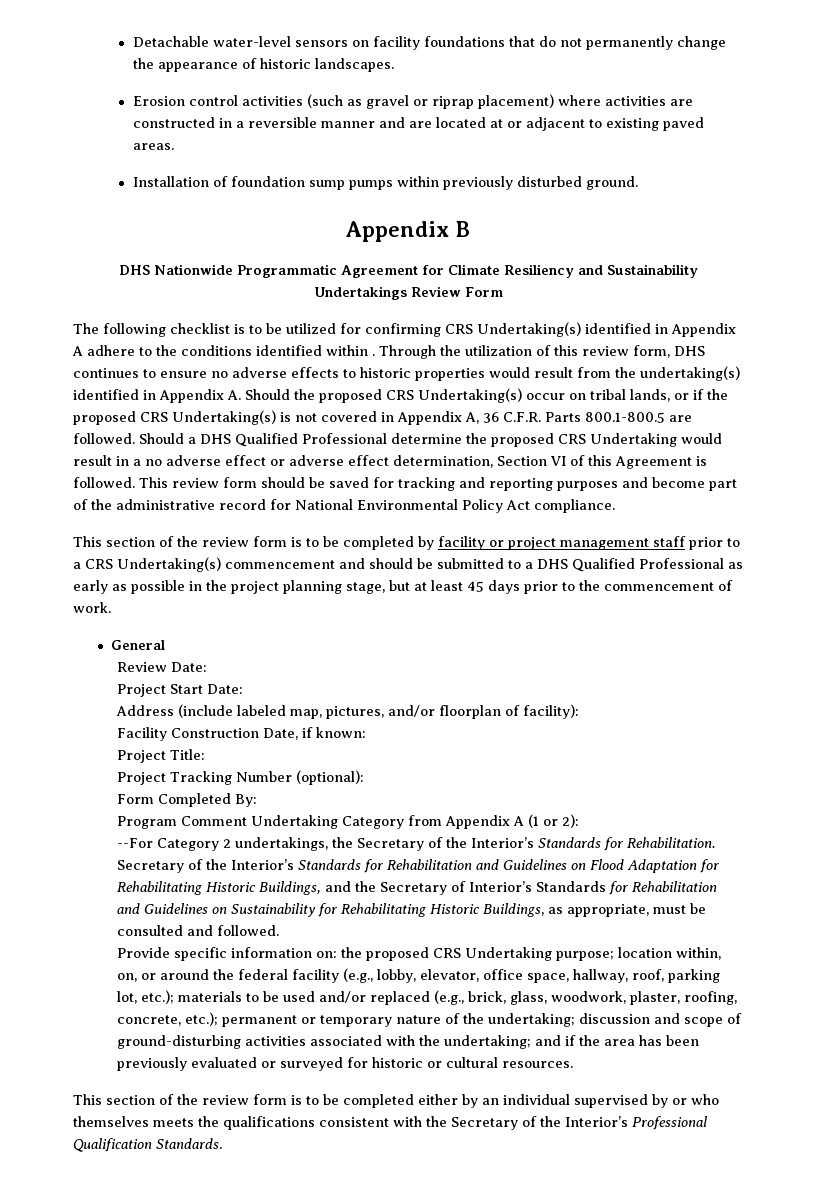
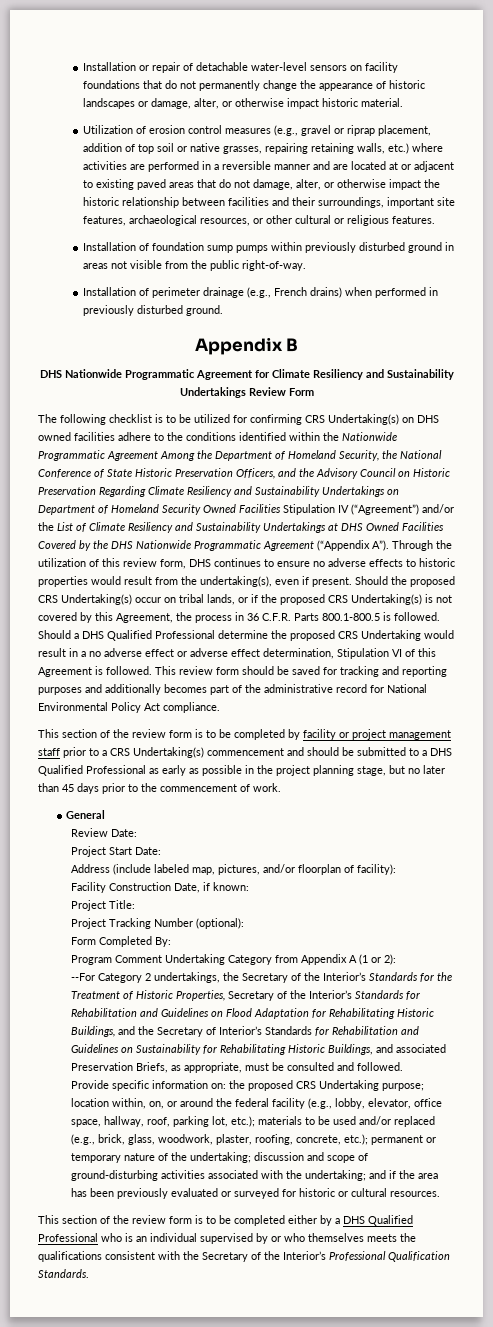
- Detachable water-level sensors on facility foundations that do not permanently change the appearance of historic landscapes.
- Erosion control activities (such as gravel or riprap placement) where activities are constructed in a reversible manner and are located at or adjacent to existing paved areas.
+ Installation or repair of detachable water-level sensors on facility foundations that do not permanently change the appearance of historic landscapes or damage, alter, or otherwise impact historic material.
+ Utilization of erosion control measures (e.g., gravel or riprap placement, addition of top soil or native grasses, repairing retaining walls, etc.) where activities are performed in a reversible manner and are located at or adjacent to existing paved areas that do not damage, alter, or otherwise impact the historic relationship between facilities and their surroundings, important site features, archaeological resources, or other cultural or religious features.
- Installation of foundation sump pumps within previously disturbed ground.
+ Installation of foundation sump pumps within previously disturbed ground in areas not visible from the public right-of-way.
+ Installation of perimeter drainage (e.g., French drains) when performed in previously disturbed ground.
- The following checklist is to be utilized for confirming CRS Undertaking(s) identified in Appendix A adhere to the conditions identified within . Through the utilization of this review form, DHS continues to ensure no adverse effects to historic properties would result from the undertaking(s) identified in Appendix A. Should the proposed CRS Undertaking(s) occur on tribal lands, or if the proposed CRS Undertaking(s) is not covered in Appendix A, 36 C.F.R. Parts 800.1-800.5 are followed.
+ The following checklist is to be utilized for confirming CRS Undertaking(s) on DHS owned facilities adhere to the conditions identified within the Nationwide Programmatic Agreement Among the Department of Homeland Security, the National Conference of State Historic Preservation Officers, and the Advisory Council on Historic Preservation Regarding Climate Resiliency and Sustainability Undertakings on Department of Homeland Security Owned Facilities Stipulation IV (“Agreement”) and/or the List of Climate Resiliency and Sustainability Undertakings at DHS Owned Facilities Covered by the DHS Nationwide Programmatic Agreement (“Appendix A”). Through the utilization of this review form, DHS continues to ensure no adverse effects to historic properties would result from the undertaking(s), even if present. Should the proposed CRS Undertaking(s) occur on tribal lands, or if the proposed CRS Undertaking(s) is not covered by this Agreement, the process in 36 C.F.R. Parts 800.1-800.5 is followed.
- Should a DHS Qualified Professional determine the proposed CRS Undertaking would result in a no adverse effect or adverse effect determination, Section VI of this Agreement is followed.
+ Should a DHS Qualified Professional determine the proposed CRS Undertaking would result in a no adverse effect or adverse effect determination, Stipulation VI of this Agreement is followed.
- This review form should be saved for tracking and reporting purposes and become part of the administrative record for National Environmental Policy Act compliance.
+ This review form should be saved for tracking and reporting purposes and additionally becomes part of the administrative record for National Environmental Policy Act compliance.
- This section of the review form is to be completed by facility or project management staff prior to a CRS Undertaking(s) commencement and should be submitted to a DHS Qualified Professional as early as possible in the project planning stage, but at least 45 days prior to the commencement of work.
+ This section of the review form is to be completed by facility or project management staff prior to a CRS Undertaking(s) commencement and should be submitted to a DHS Qualified Professional as early as possible in the project planning stage, but no later than 45 days prior to the commencement of work.
- --For Category 2 undertakings, the Secretary of the Interior’s Standards for Rehabilitation. Secretary of the Interior’s Standards for Rehabilitation and Guidelines on Flood Adaptation for Rehabilitating Historic Buildings, and the Secretary of Interior’s Standards for Rehabilitation and Guidelines on Sustainability for Rehabilitating Historic Buildings, as appropriate, must be consulted and followed.
+ --For Category 2 undertakings, the Secretary of the Interior’s Standards for the Treatment of Historic Properties, Secretary of the Interior’s Standards for Rehabilitation and Guidelines on Flood Adaptation for Rehabilitating Historic Buildings, and the Secretary of Interior’s Standards for Rehabilitation and Guidelines on Sustainability for Rehabilitating Historic Buildings, and associated Preservation Briefs, as appropriate, must be consulted and followed.
- This section of the review form is to be completed either by an individual supervised by or who themselves meets the qualifications consistent with the Secretary of the Interior’s Professional Qualification Standards.
+ This section of the review form is to be completed either by a DHS Qualified Professional who is an individual supervised by or who themselves meets the qualifications consistent with the Secretary of the Interior’s Professional Qualification Standards.

